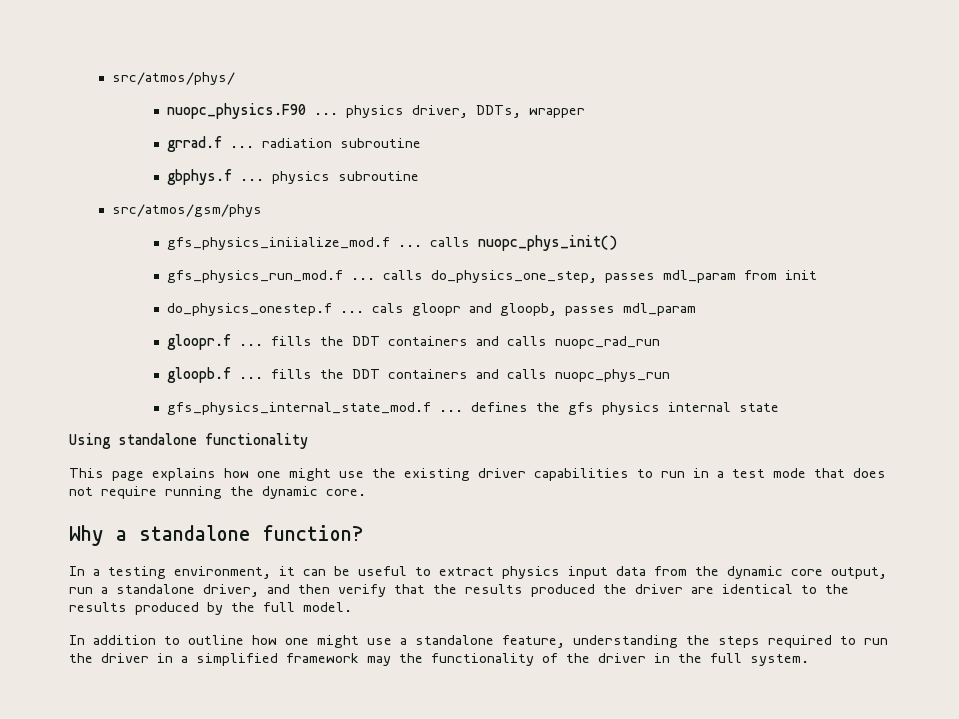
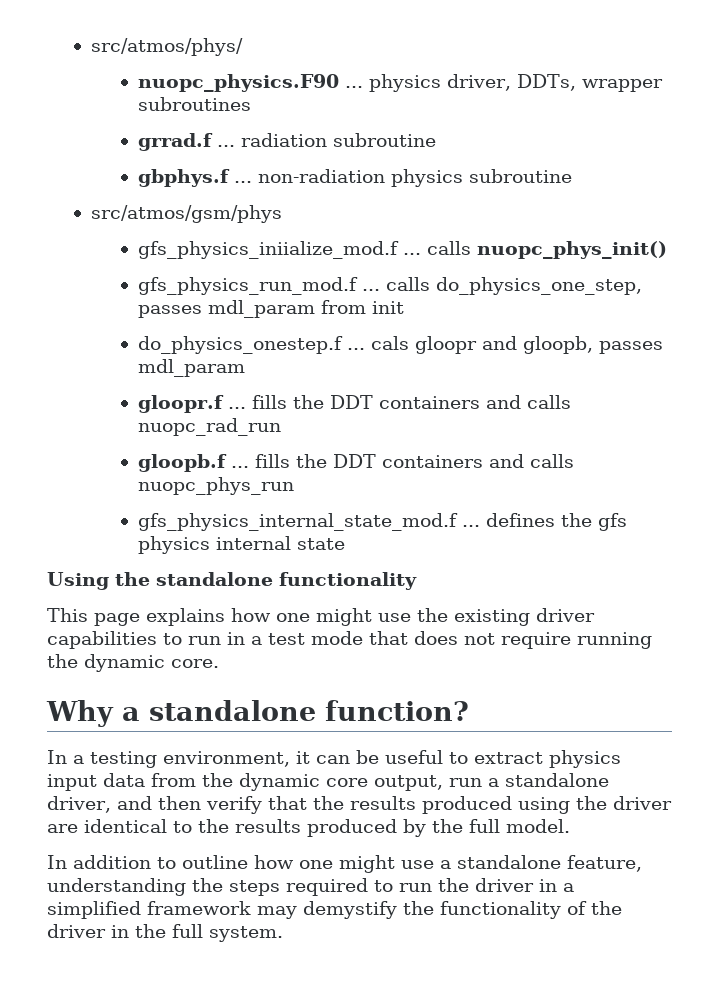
- nuopc_physics.F90 ... physics driver, DDTs, wrapper
+ nuopc_physics.F90 ... physics driver, DDTs, wrapper subroutines
- gbphys.f ... physics subroutine
+ gbphys.f ... non-radiation physics subroutine
- Using standalone functionality
+ Using the standalone functionality
- In a testing environment, it can be useful to extract physics input data from the dynamic core output, run a standalone driver, and then verify that the results produced the driver are identical to the results produced by the full model.
+ In a testing environment, it can be useful to extract physics input data from the dynamic core output, run a standalone driver, and then verify that the results produced using the driver are identical to the results produced by the full model.
- In addition to outline how one might use a standalone feature, understanding the steps required to run the driver in a simplified framework may the functionality of the driver in the full system.
+ In addition to outline how one might use a standalone feature, understanding the steps required to run the driver in a simplified framework may demystify the functionality of the driver in the full system.

